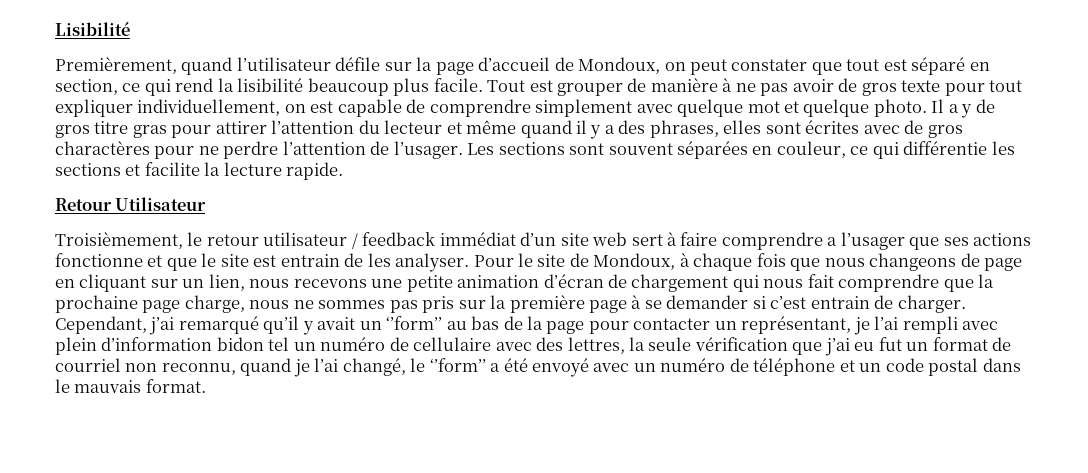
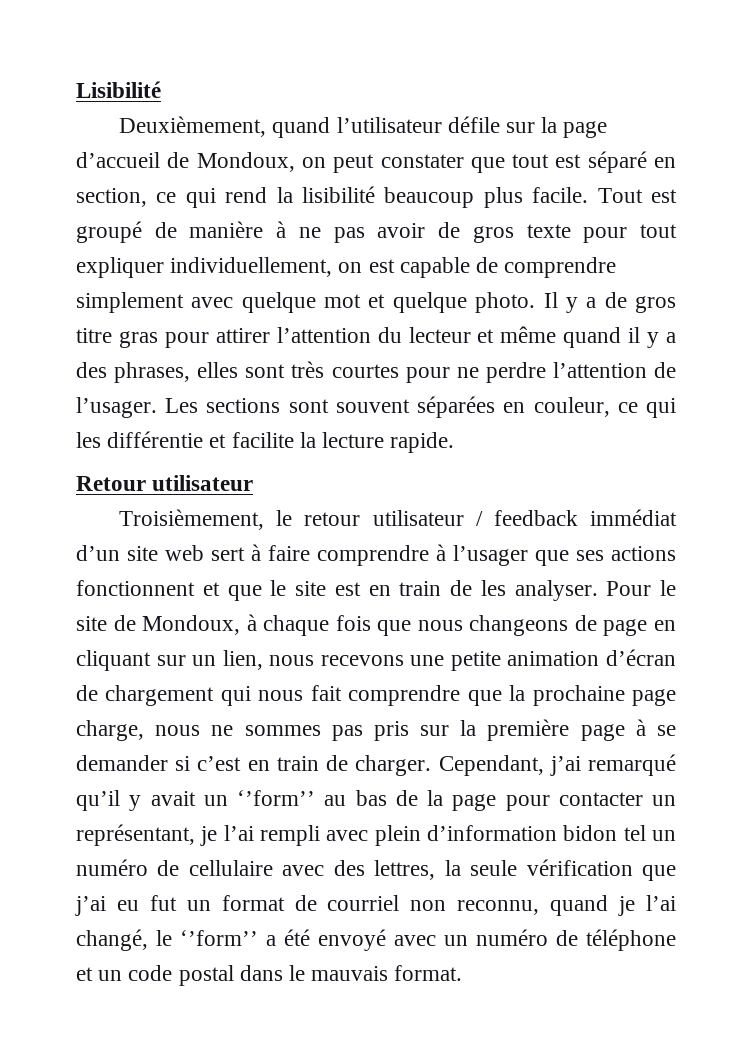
- Premièrement, quand l’utilisateur défile sur la page d’accueil de Mondoux, on peut constater que tout est séparé en section, ce qui rend la lisibilité beaucoup plus facile.
+ Deuxièmement, quand l’utilisateur défile sur la page d’accueil de Mondoux, on peut constater que tout est séparé en section, ce qui rend la lisibilité beaucoup plus facile.
- Tout est grouper de manière à ne pas avoir de gros texte pour tout expliquer individuellement, on est capable de comprendre simplement avec quelque mot et quelque photo.
+ Tout est groupé de manière à ne pas avoir de gros texte pour tout expliquer individuellement, on est capable de comprendre simplement avec quelque mot et quelque photo.
- Il a y de gros titre gras pour attirer l’attention du lecteur et même quand il y a des phrases, elles sont écrites avec de gros charactères pour ne perdre l’attention de l’usager.
+ Il y a de gros titre gras pour attirer l’attention du lecteur et même quand il y a des phrases, elles sont très courtes pour ne perdre l’attention de l’usager.
- Les sections sont souvent séparées en couleur, ce qui différentie les sections et facilite la lecture rapide.
+ Les sections sont souvent séparées en couleur, ce qui les différentie et facilite la lecture rapide.
- Retour Utilisateur
+ Retour utilisateur
- Troisièmement, le retour utilisateur / feedback immédiat d’un site web sert à faire comprendre a l’usager que ses actions fonctionne et que le site est entrain de les analyser.
+ Troisièmement, le retour utilisateur / feedback immédiat d’un site web sert à faire comprendre à l’usager que ses actions fonctionnent et que le site est en train de les analyser.
- Pour le site de Mondoux, à chaque fois que nous changeons de page en cliquant sur un lien, nous recevons une petite animation d’écran de chargement qui nous fait comprendre que la prochaine page charge, nous ne sommes pas pris sur la première page à se demander si c’est entrain de charger.
+ Pour le site de Mondoux, à chaque fois que nous changeons de page en cliquant sur un lien, nous recevons une petite animation d’écran de chargement qui nous fait comprendre que la prochaine page charge, nous ne sommes pas pris sur la première page à se demander si c’est en train de charger.

